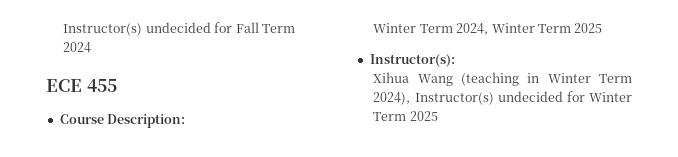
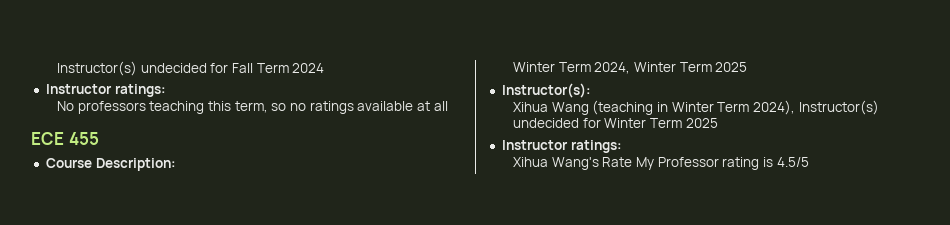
  Instructor(s) undecided for Fall Term 2024
+ Instructor ratings:
+ No professors teaching this term, so no ratings available at all
  Xihua Wang (teaching in Winter Term 2024), Instructor(s) undecided for Winter Term 2025
+ Instructor ratings:
+ Xihua Wang's Rate My Professor rating is 4.5/5

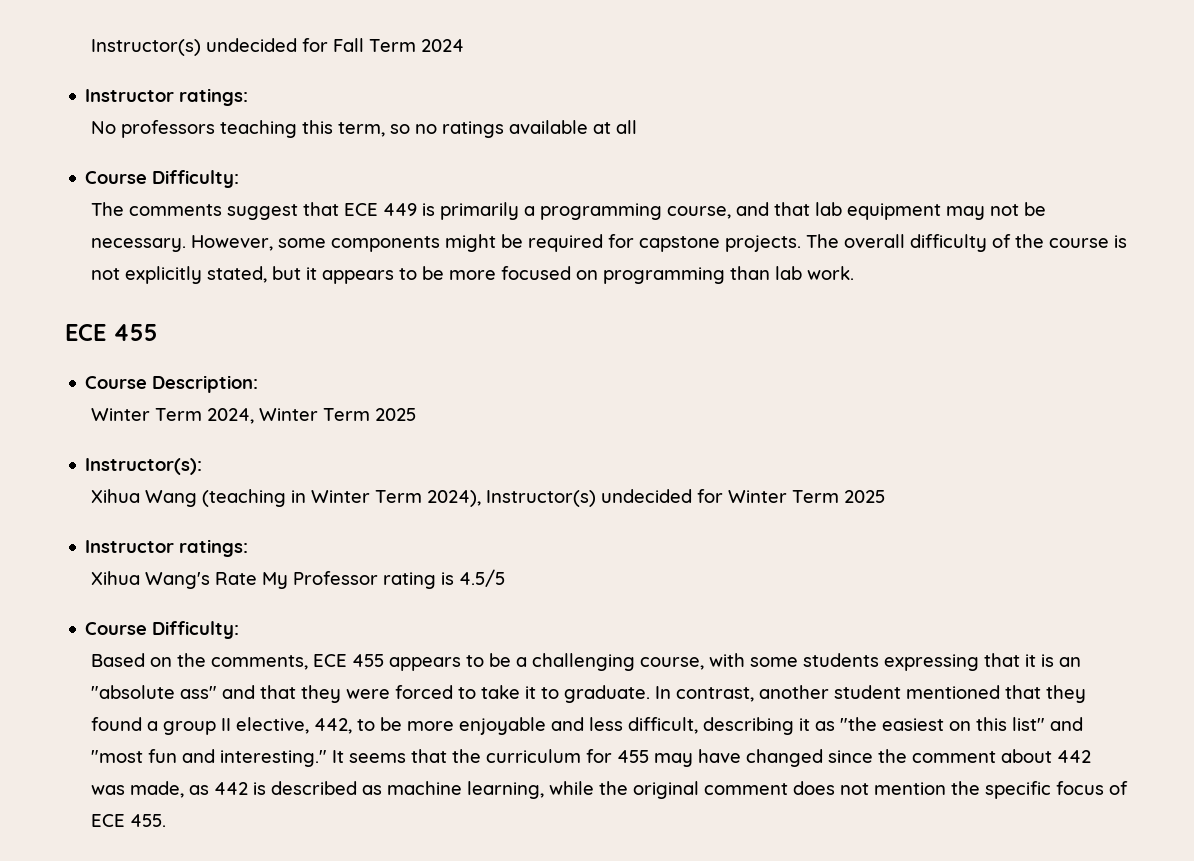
  No professors teaching this term, so no ratings available at all
+ Course Difficulty:
+ The comments suggest that ECE 449 is primarily a programming course, and that lab equipment may not be necessary. However, some components might be required for capstone projects. The overall difficulty of the course is not explicitly stated, but it appears to be more focused on programming than lab work.
  Xihua Wang's Rate My Professor rating is 4.5/5
+ Course Difficulty:
+ Based on the comments, ECE 455 appears to be a challenging course, with some students expressing that it is an "absolute ass" and that they were forced to take it to graduate. In contrast, another student mentioned that they found a group II elective, 442, to be more enjoyable and less difficult, describing it as "the easiest on this list" and "most fun and interesting." It seems that the curriculum for 455 may have changed since the comment about 442 was made, as 442 is described as machine learning, while the original comment does not mention the specific focus of ECE 455.

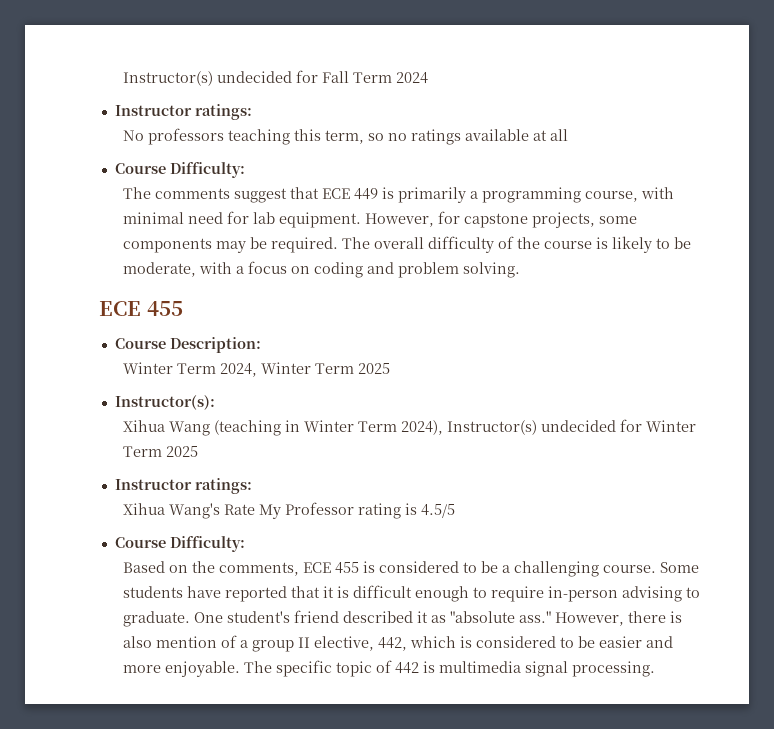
- The comments suggest that ECE 449 is primarily a programming course, and that lab equipment may not be necessary. However, some components might be required for capstone projects.
+ The comments suggest that ECE 449 is primarily a programming course, with minimal need for lab equipment. However, for capstone projects, some components may be required.
- The overall difficulty of the course is not explicitly stated, but it appears to be more focused on programming than lab work.
+ The overall difficulty of the course is likely to be moderate, with a focus on coding and problem solving.
- Based on the comments, ECE 455 appears to be a challenging course, with some students expressing that it is an "absolute ass" and that they were forced to take it to graduate. In contrast, another student mentioned that they found a group II elective, 442, to be more enjoyable and less difficult, describing it as "the easiest on this list" and "most fun and interesting." It seems that the curriculum for 455 may have changed since the comment about 442 was made, as 442 is described as machine learning, while the original comment does not mention the specific focus of ECE 455.
+ Based on the comments, ECE 455 is considered to be a challenging course. Some students have reported that it is difficult enough to require in-person advising to graduate. One student's friend described it as "absolute ass." However, there is also mention of a group II elective, 442, which is considered to be easier and more enjoyable. The specific topic of 442 is multimedia signal processing.

